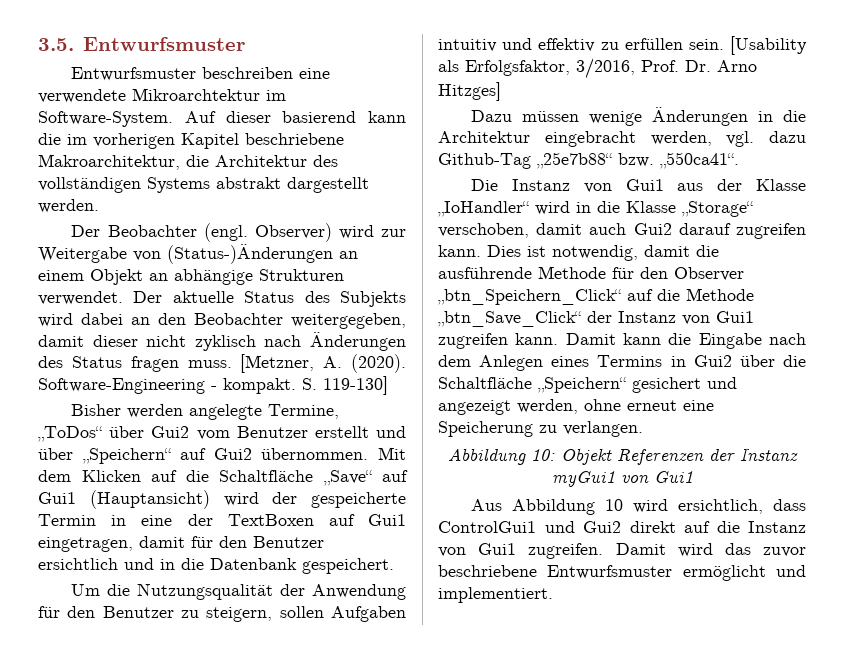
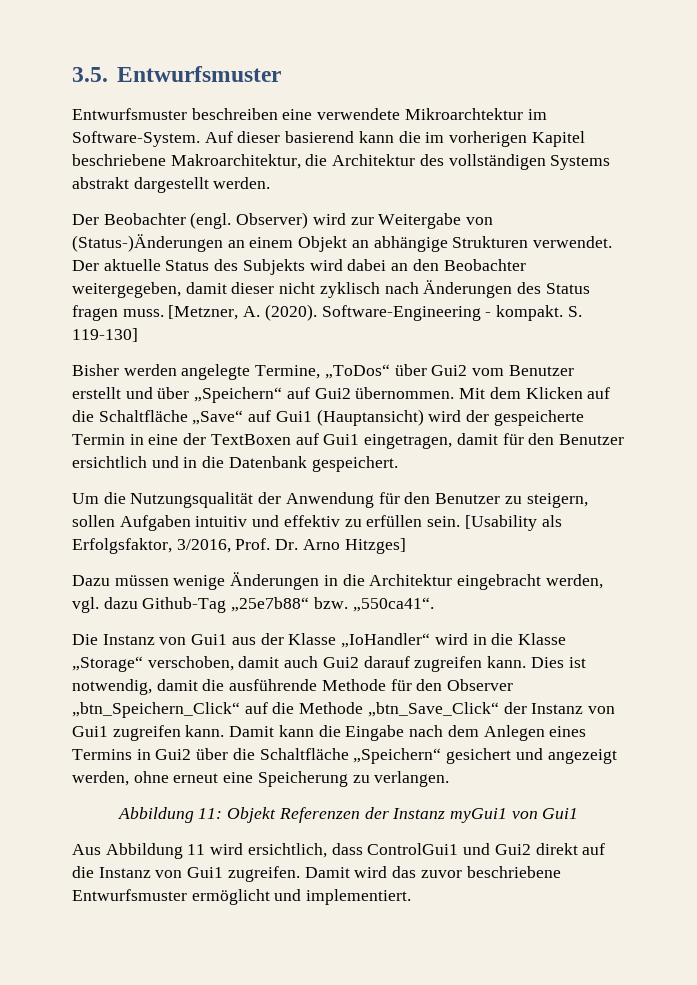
- Abbildung 10: Objekt Referenzen der Instanz myGui1 von Gui1
+ Abbildung 11: Objekt Referenzen der Instanz myGui1 von Gui1
- Aus Abbildung 10 wird ersichtlich, dass ControlGui1 und Gui2 direkt auf die Instanz von Gui1 zugreifen.
+ Aus Abbildung 11 wird ersichtlich, dass ControlGui1 und Gui2 direkt auf die Instanz von Gui1 zugreifen.

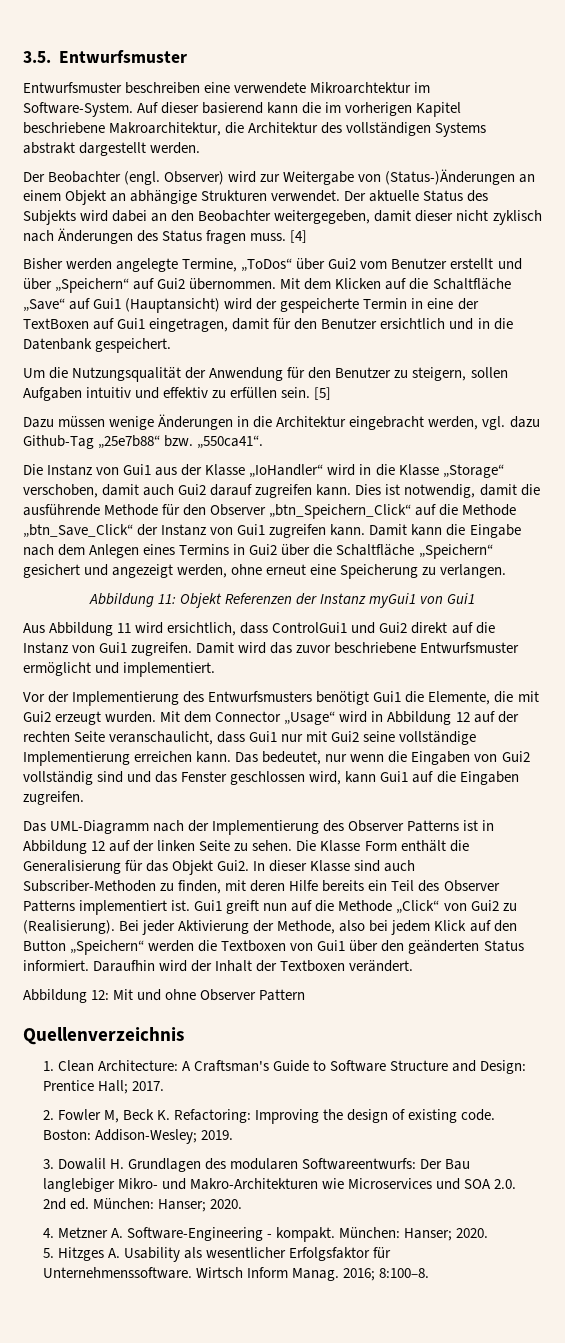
- [Metzner, A. (2020). Software-Engineering - kompakt. S. 119-130]
+ [4]
- [Usability als Erfolgsfaktor, 3/2016, Prof. Dr. Arno Hitzges]
+ [5]
+ Vor der Implementierung des Entwurfsmusters benötigt Gui1 die Elemente, die mit Gui2 erzeugt wurden. Mit dem Connector „Usage“ wird in Abbildung 12 auf der rechten Seite veranschaulicht, dass Gui1 nur mit Gui2 seine vollständige Implementierung erreichen kann. Das bedeutet, nur wenn die Eingaben von Gui2 vollständig sind und das Fenster geschlossen wird, kann Gui1 auf die Eingaben zugreifen.
+ Das UML-Diagramm nach der Implementierung des Observer Patterns ist in Abbildung 12 auf der linken Seite zu sehen. Die Klasse Form enthält die Generalisierung für das Objekt Gui2. In dieser Klasse sind auch Subscriber-Methoden zu finden, mit deren Hilfe bereits ein Teil des Observer Patterns implementiert ist. Gui1 greift nun auf die Methode „Click“ von Gui2 zu (Realisierung). Bei jeder Aktivierung der Methode, also bei jedem Klick auf den Button „Speichern“ werden die Textboxen von Gui1 über den geänderten Status informiert. Daraufhin wird der Inhalt der Textboxen verändert.
+ Abbildung 12: Mit und ohne Observer Pattern
+ Quellenverzeichnis
+ 1. Clean Architecture: A Craftsman's Guide to Software Structure and Design: Prentice Hall; 2017.
+ 2. Fowler M, Beck K. Refactoring: Improving the design of existing code. Boston: Addison-Wesley; 2019.
+ 3. Dowalil H. Grundlagen des modularen Softwareentwurfs: Der Bau langlebiger Mikro- und Makro-Architekturen wie Microservices und SOA 2.0. 2nd ed. München: Hanser; 2020.
+ 4. Metzner A. Software-Engineering - kompakt. München: Hanser; 2020.
+ 5. Hitzges A. Usability als wesentlicher Erfolgsfaktor für Unternehmenssoftware. Wirtsch Inform Manag. 2016; 8:100–8.

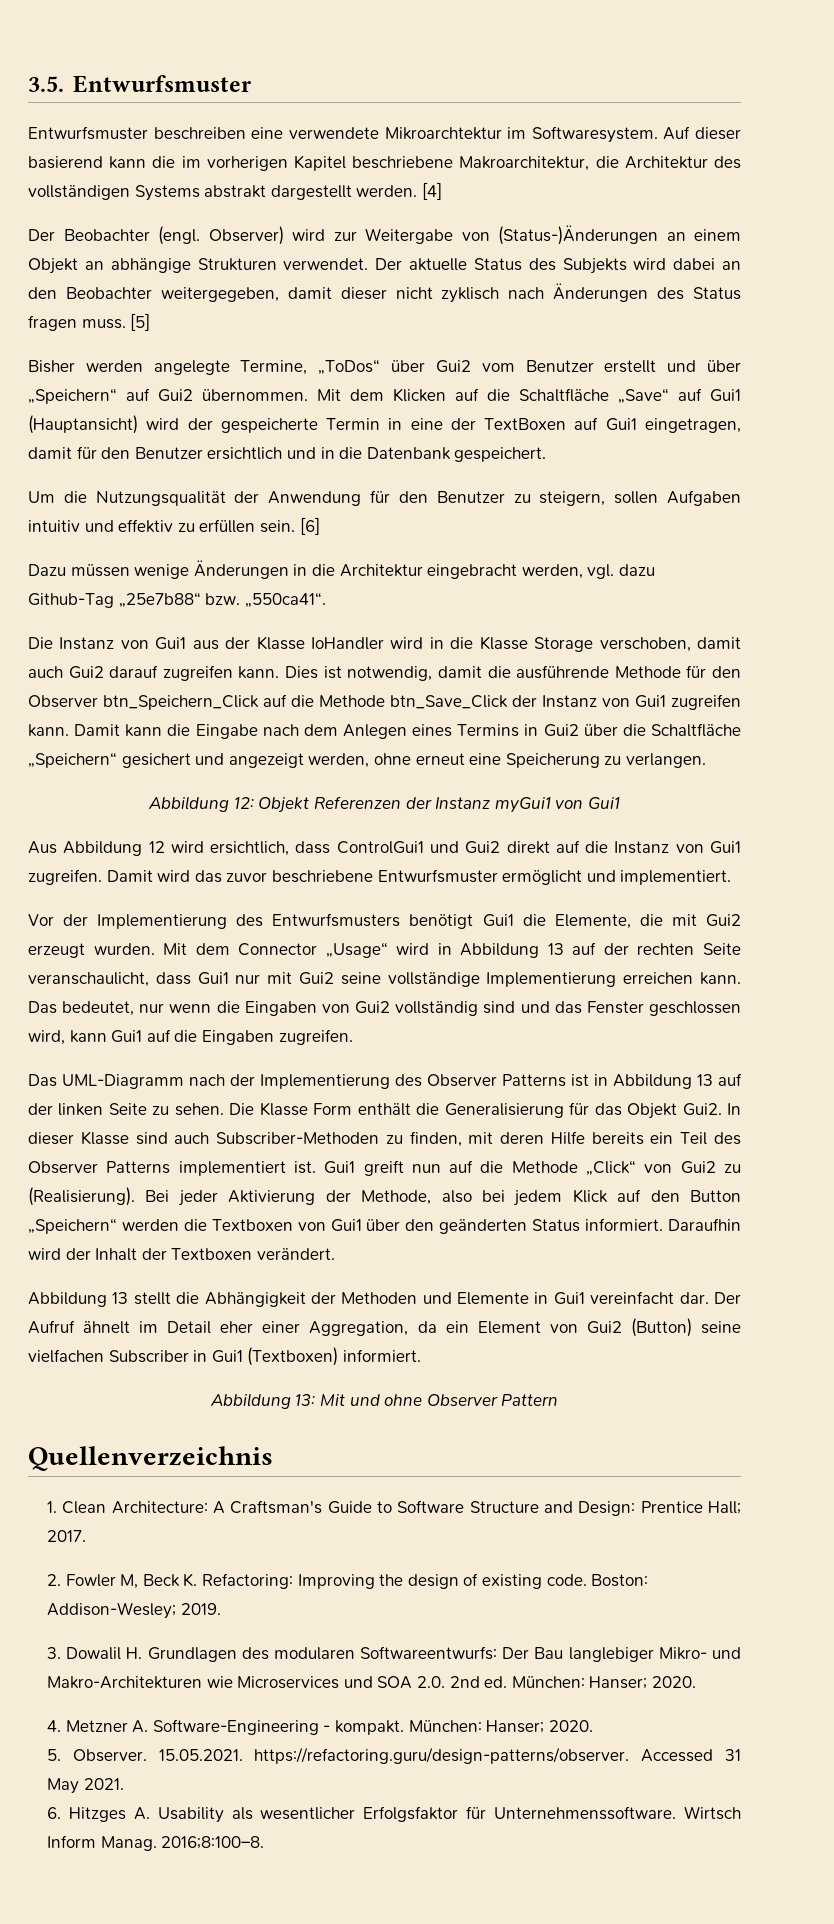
- Entwurfsmuster beschreiben eine verwendete Mikroarchtektur im Software-System.
+ Entwurfsmuster beschreiben eine verwendete Mikroarchtektur im Softwaresystem.
+ [4]
- [4]
+ [5]
- [5]
+ [6]
- Die Instanz von Gui1 aus der Klasse „IoHandler“ wird in die Klasse „Storage“ verschoben, damit auch Gui2 darauf zugreifen kann.
+ Die Instanz von Gui1 aus der Klasse IoHandler wird in die Klasse Storage verschoben, damit auch Gui2 darauf zugreifen kann.
- Dies ist notwendig, damit die ausführende Methode für den Observer „btn_Speichern_Click“ auf die Methode „btn_Save_Click“ der Instanz von Gui1 zugreifen kann.
+ Dies ist notwendig, damit die ausführende Methode für den Observer btn_Speichern_Click auf die Methode btn_Save_Click der Instanz von Gui1 zugreifen kann.
- Abbildung 11: Objekt Referenzen der Instanz myGui1 von Gui1
+ Abbildung 12: Objekt Referenzen der Instanz myGui1 von Gui1
- Aus Abbildung 11 wird ersichtlich, dass ControlGui1 und Gui2 direkt auf die Instanz von Gui1 zugreifen.
+ Aus Abbildung 12 wird ersichtlich, dass ControlGui1 und Gui2 direkt auf die Instanz von Gui1 zugreifen.
- Mit dem Connector „Usage“ wird in Abbildung 12 auf der rechten Seite veranschaulicht, dass Gui1 nur mit Gui2 seine vollständige Implementierung erreichen kann.
+ Mit dem Connector „Usage“ wird in Abbildung 13 auf der rechten Seite veranschaulicht, dass Gui1 nur mit Gui2 seine vollständige Implementierung erreichen kann.
- Das UML-Diagramm nach der Implementierung des Observer Patterns ist in Abbildung 12 auf der linken Seite zu sehen.
+ Das UML-Diagramm nach der Implementierung des Observer Patterns ist in Abbildung 13 auf der linken Seite zu sehen.
- Abbildung 12: Mit und ohne Observer Pattern
+ Abbildung 13 stellt die Abhängigkeit der Methoden und Elemente in Gui1 vereinfacht dar. Der Aufruf ähnelt im Detail eher einer Aggregation, da ein Element von Gui2 (Button) seine vielfachen Subscriber in Gui1 (Textboxen) informiert.
+ Abbildung 13: Mit und ohne Observer Pattern
- 5. Hitzges A. Usability als wesentlicher Erfolgsfaktor für Unternehmenssoftware.
+ 5. Observer. 15.05.2021. https://refactoring.guru/design-patterns/observer. Accessed 31 May 2021.
+ 6. Hitzges A. Usability als wesentlicher Erfolgsfaktor für Unternehmenssoftware.
- 2016; 8:100–8.
+ 2016;8:100–8.

